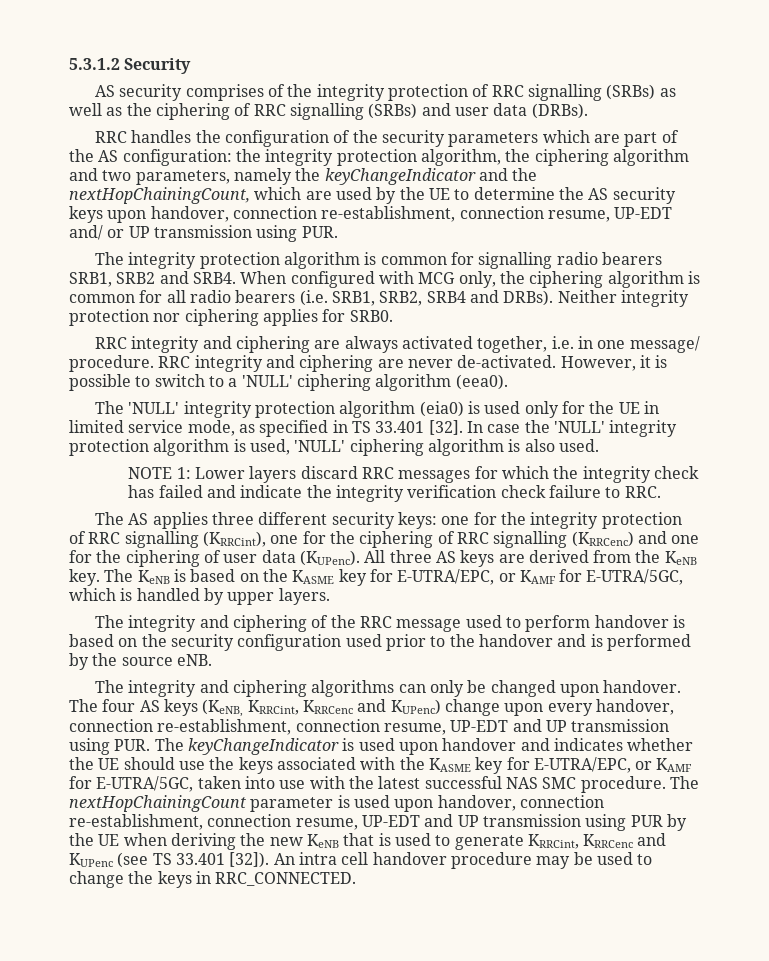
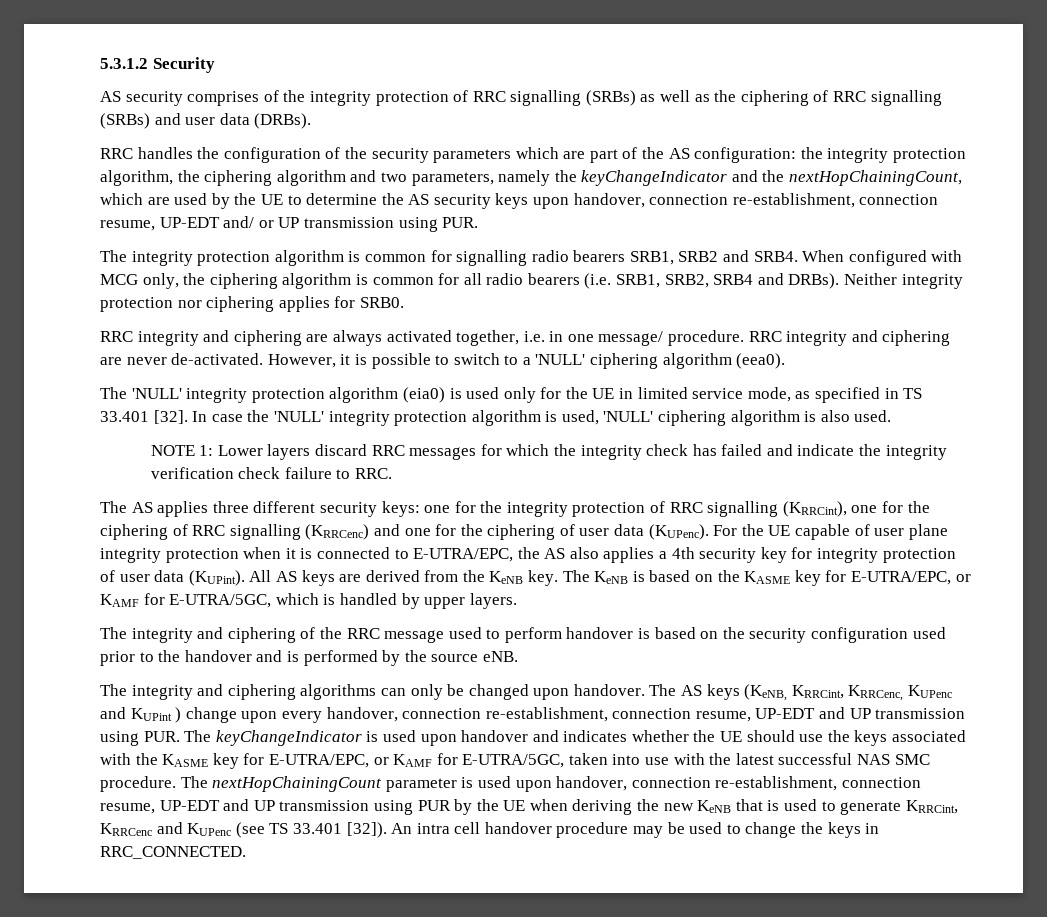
- All three AS keys are derived from the KeNB key.
+ For the UE capable of user plane integrity protection when it is connected to E-UTRA/EPC, the AS also applies a 4th security key for integrity protection of user data (KUPint). All AS keys are derived from the KeNB key.
- The four AS keys (KeNB, KRRCint, KRRCenc and KUPenc) change upon every handover, connection re-establishment, connection resume, UP-EDT and UP transmission using PUR. The keyChangeIndicator is used upon handover and indicates whether the UE should use the keys associated with the KASME key for E-UTRA/EPC, or KAMF for E-UTRA/5GC, taken into use with the latest successful NAS SMC procedure.
+ The AS keys (KeNB, KRRCint, KRRCenc, KUPenc and KUPint ) change upon every handover, connection re-establishment, connection resume, UP-EDT and UP transmission using PUR. The keyChangeIndicator is used upon handover and indicates whether the UE should use the keys associated with the KASME key for E-UTRA/EPC, or KAMF for E-UTRA/5GC, taken into use with the latest successful NAS SMC procedure.

